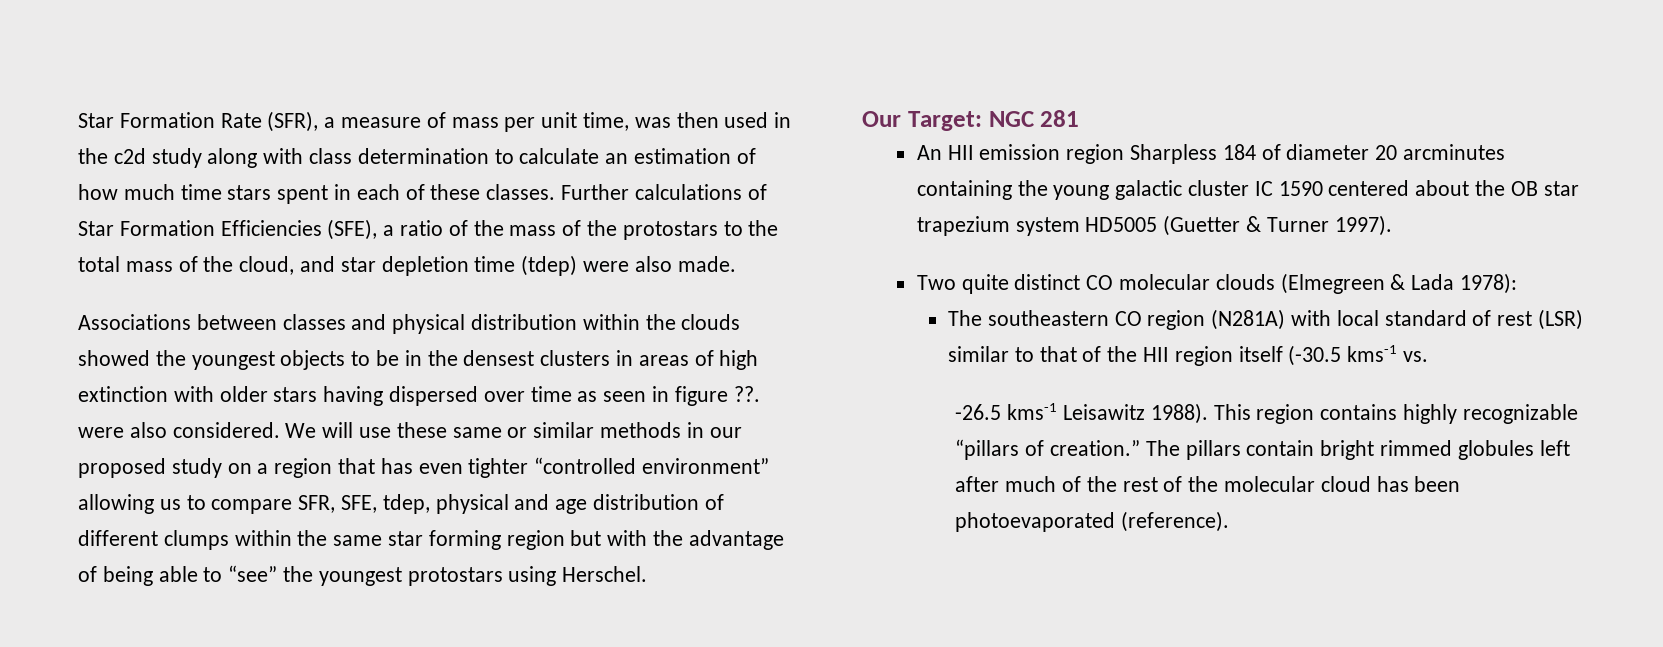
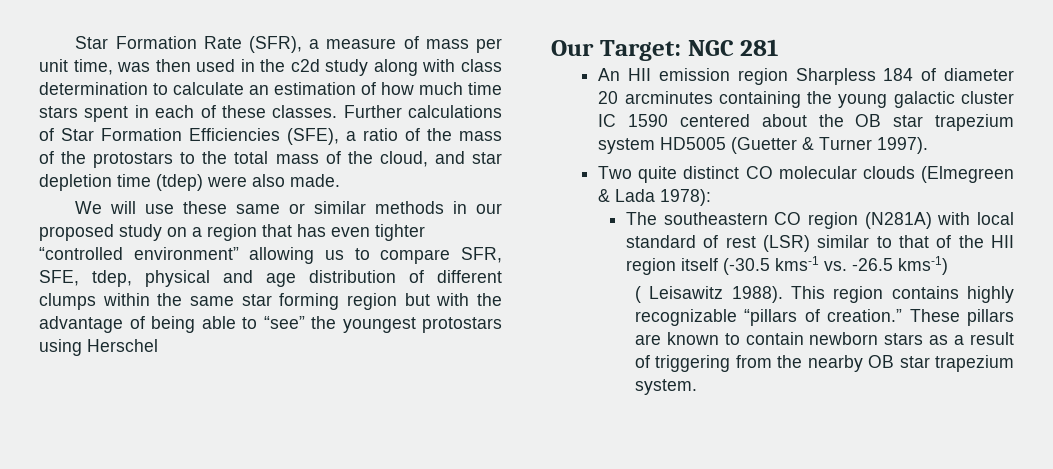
- Associations between classes and physical distribution within the clouds showed the youngest objects to be in the densest clusters in areas of high extinction with older stars having dispersed over time as seen in figure ??. were also considered. We will use these same or similar methods in our proposed study on a region that has even tighter “controlled environment” allowing us to compare SFR, SFE, tdep, physical and age distribution of different clumps within the same star forming region but with the advantage of being able to “see” the youngest protostars using Herschel.
+ We will use these same or similar methods in our proposed study on a region that has even tighter “controlled environment” allowing us to compare SFR, SFE, tdep, physical and age distribution of different clumps within the same star forming region but with the advantage of being able to “see” the youngest protostars using Herschel
- The southeastern CO region (N281A) with local standard of rest (LSR) similar to that of the HII region itself (-30.5 kms-1 vs.
- -26.5 kms-1 Leisawitz 1988).
+ The southeastern CO region (N281A) with local standard of rest (LSR) similar to that of the HII region itself (-30.5 kms-1 vs. -26.5 kms-1)
+ ( Leisawitz 1988).
- The pillars contain bright rimmed globules left after much of the rest of the molecular cloud has been photoevaporated (reference).
+ These pillars are known to contain newborn stars as a result of triggering from the nearby OB star trapezium system.

